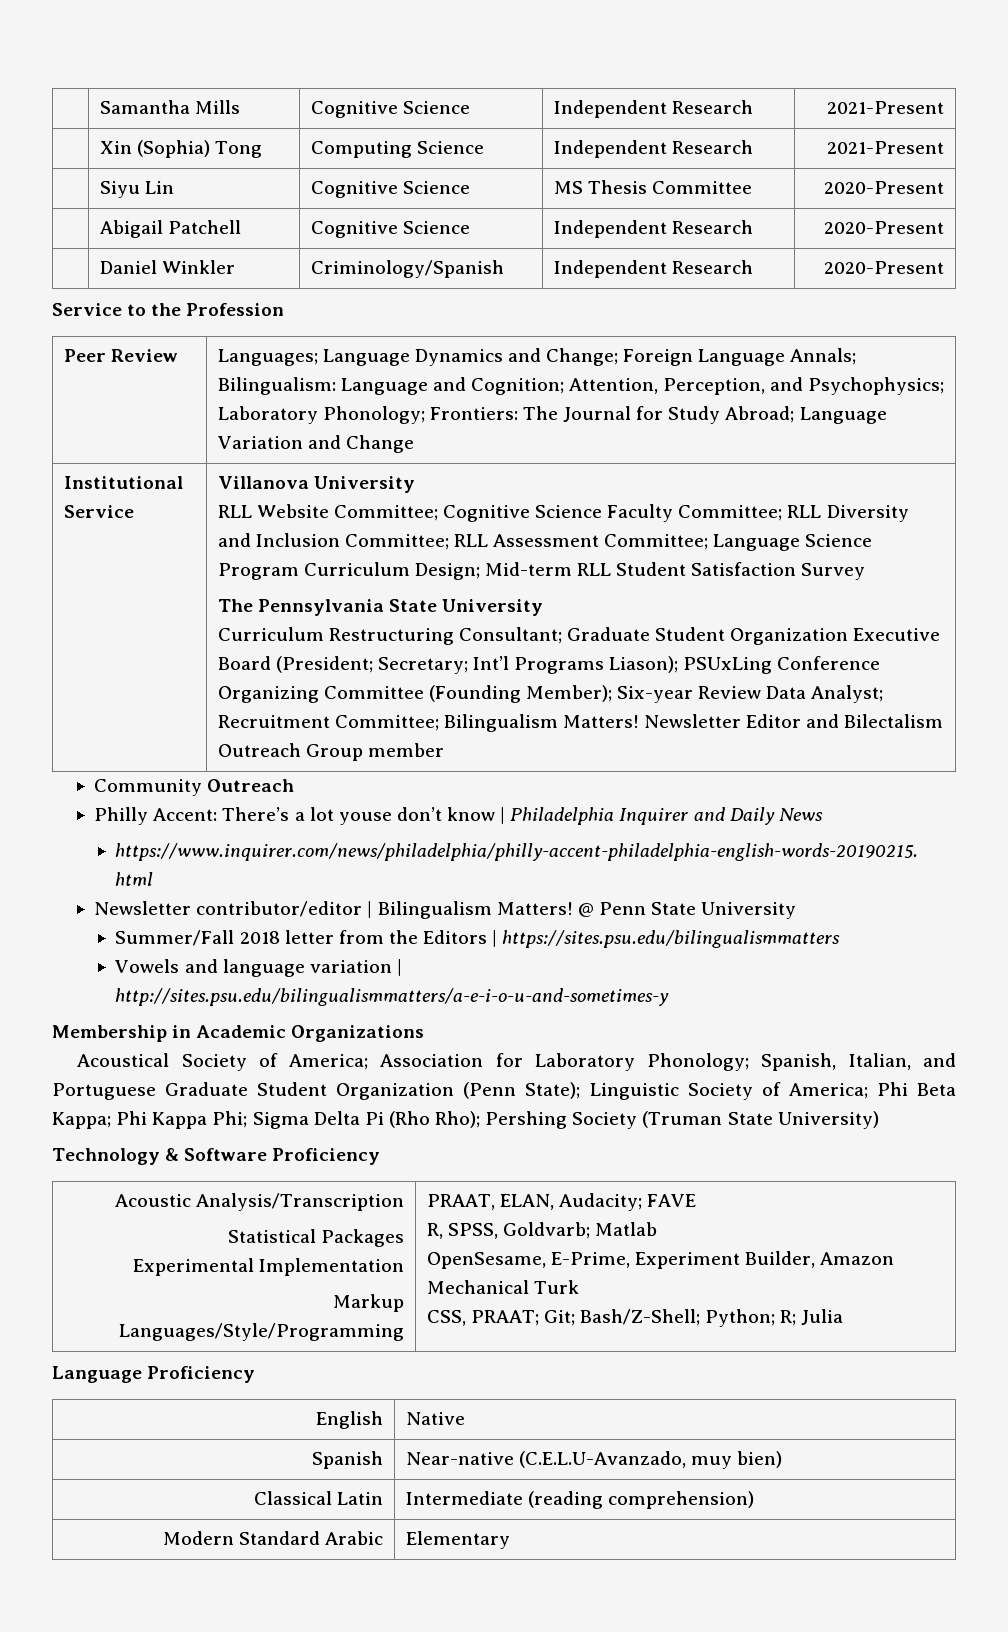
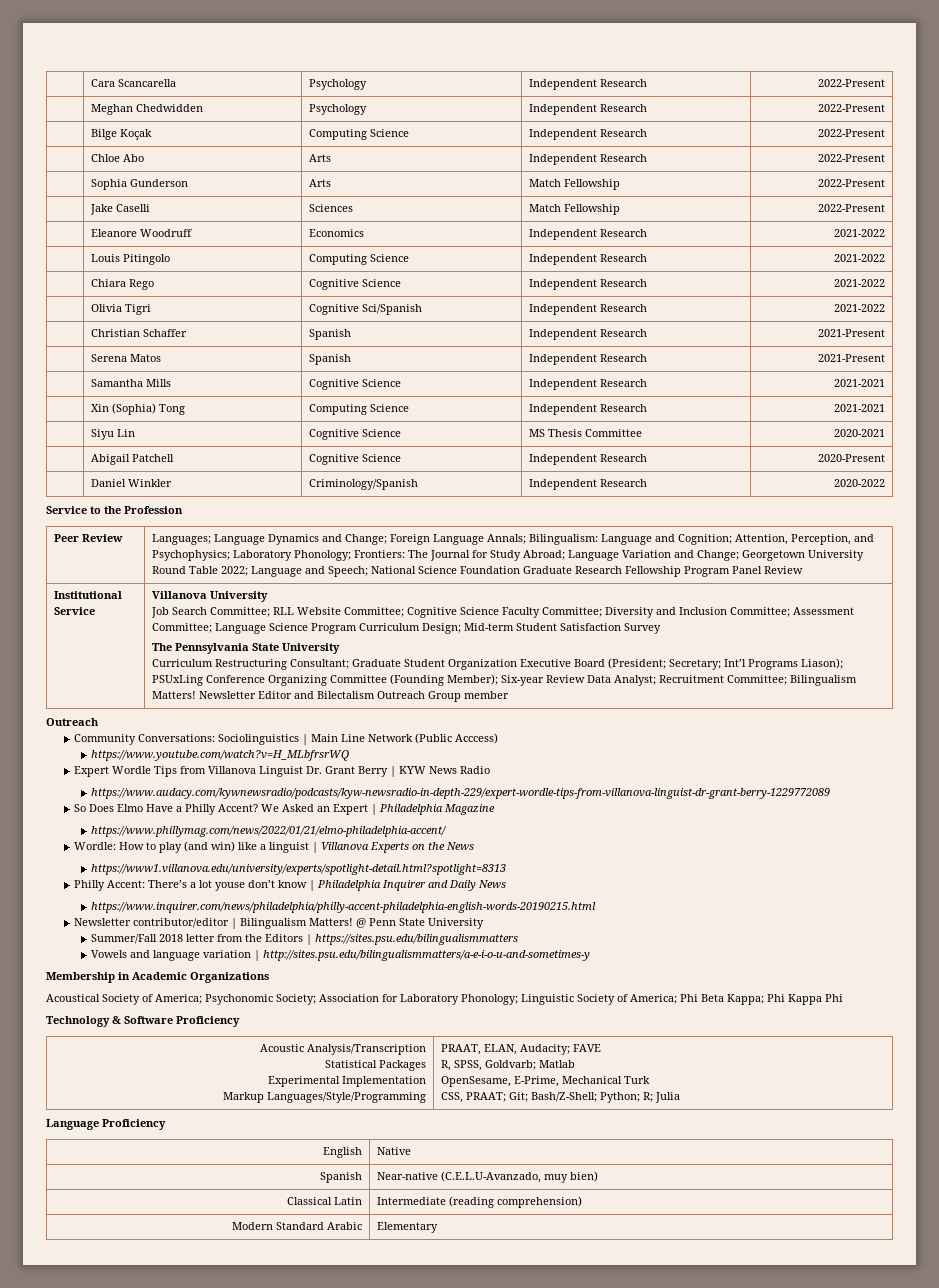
+ | Cara Scancarella | Psychology | Independent Research | 2022-Present
+ | Meghan Chedwidden | Psychology | Independent Research | 2022-Present
+ | Bilge Koçak | Computing Science | Independent Research | 2022-Present
+ | Chloe Abo | Arts | Independent Research | 2022-Present
+ | Sophia Gunderson | Arts | Match Fellowship | 2022-Present
+ | Jake Caselli | Sciences | Match Fellowship | 2022-Present
+ | Eleanore Woodruff | Economics | Independent Research | 2021-2022
+ | Louis Pitingolo | Computing Science | Independent Research | 2021-2022
+ | Chiara Rego | Cognitive Science | Independent Research | 2021-2022
+ | Olivia Tigri | Cognitive Sci/Spanish | Independent Research | 2021-2022
+ | Christian Schaffer | Spanish | Independent Research | 2021-Present
+ | Serena Matos | Spanish | Independent Research | 2021-Present
- | Samantha Mills | Cognitive Science | Independent Research | 2021-Present
+ | Samantha Mills | Cognitive Science | Independent Research | 2021-2021
- | Xin (Sophia) Tong | Computing Science | Independent Research | 2021-Present
+ | Xin (Sophia) Tong | Computing Science | Independent Research | 2021-2021
- | Siyu Lin | Cognitive Science | MS Thesis Committee | 2020-Present
+ | Siyu Lin | Cognitive Science | MS Thesis Committee | 2020-2021
- | Daniel Winkler | Criminology/Spanish | Independent Research | 2020-Present
+ | Daniel Winkler | Criminology/Spanish | Independent Research | 2020-2022
- Languages; Language Dynamics and Change; Foreign Language Annals; Bilingualism: Language and Cognition; Attention, Perception, and Psychophysics; Laboratory Phonology; Frontiers: The Journal for Study Abroad; Language Variation and Change
+ Languages; Language Dynamics and Change; Foreign Language Annals; Bilingualism: Language and Cognition; Attention, Perception, and Psychophysics; Laboratory Phonology; Frontiers: The Journal for Study Abroad; Language Variation and Change; Georgetown University Round Table 2022; Language and Speech; National Science Foundation Graduate Research Fellowship Program Panel Review
- RLL Website Committee; Cognitive Science Faculty Committee; RLL Diversity and Inclusion Committee; RLL Assessment Committee; Language Science Program Curriculum Design; Mid-term RLL Student Satisfaction Survey
+ Job Search Committee; RLL Website Committee; Cognitive Science Faculty Committee; Diversity and Inclusion Committee; Assessment Committee; Language Science Program Curriculum Design; Mid-term Student Satisfaction Survey
  Newsletter Editor and Bilectalism Outreach Group member
+ Outreach
- Community Outreach
+ Community Conversations: Sociolinguistics | Main Line Network (Public Acccess)
+ https://www.youtube.com/watch?v=H_MLbfrsrWQ
+ Expert Wordle Tips from Villanova Linguist Dr. Grant Berry | KYW News Radio
+ https://www.audacy.com/kywnewsradio/podcasts/kyw-newsradio-in-depth-229/expert-wordle-tips-from-villanova-linguist-dr-grant-berry-1229772089
+ So Does Elmo Have a Philly Accent? We Asked an Expert | Philadelphia Magazine
+ https://www.phillymag.com/news/2022/01/21/elmo-philadelphia-accent/
+ Wordle: How to play (and win) like a linguist | Villanova Experts on the News
+ https://www1.villanova.edu/university/experts/spotlight-detail.html?spotlight=8313
- Acoustical Society of America; Association for Laboratory Phonology; Spanish, Italian, and Portuguese Graduate Student Organization (Penn State); Linguistic Society of America; Phi Beta Kappa; Phi Kappa Phi; Sigma Delta Pi (Rho Rho); Pershing Society (Truman State University)
+ Acoustical Society of America; Psychonomic Society; Association for Laboratory Phonology; Linguistic Society of America; Phi Beta Kappa; Phi Kappa Phi
  Acoustic Analysis/Transcription
  Statistical Packages
  Experimental Implementation
  Markup Languages/Style/Programming | PRAAT, ELAN, Audacity; FAVE
  R, SPSS, Goldvarb; Matlab
- OpenSesame, E-Prime, Experiment Builder, Amazon Mechanical Turk
+ OpenSesame, E-Prime, Mechanical Turk

